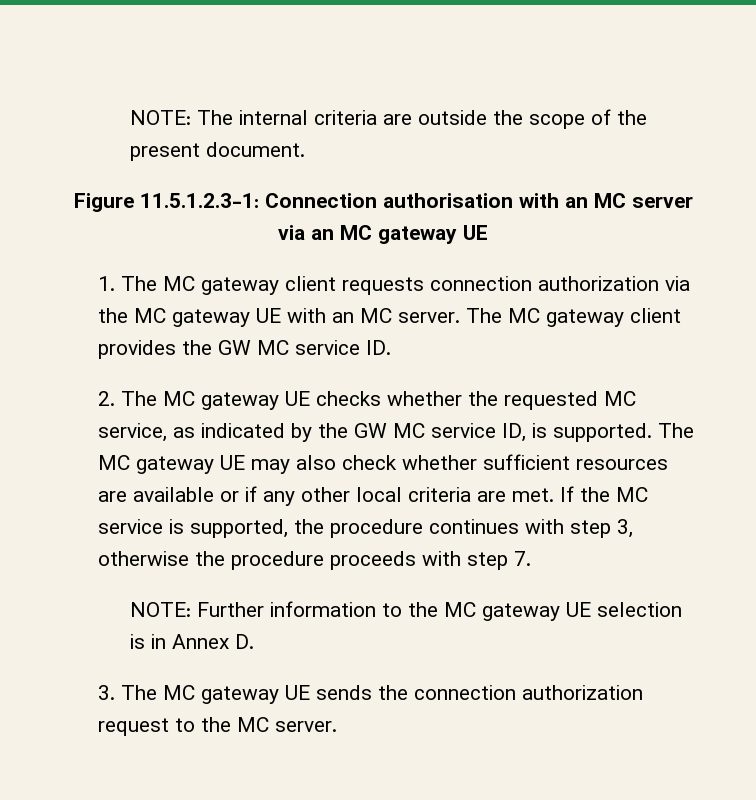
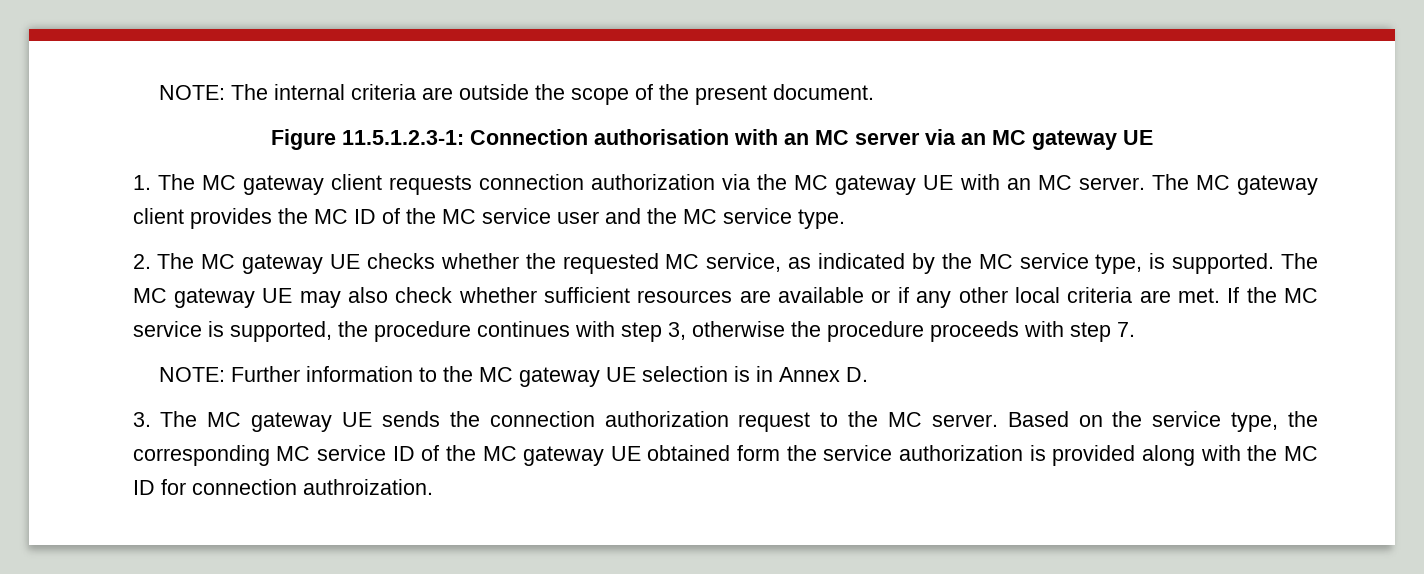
- The MC gateway client provides the GW MC service ID.
+ The MC gateway client provides the MC ID of the MC service user and the MC service type.
- 2. The MC gateway UE checks whether the requested MC service, as indicated by the GW MC service ID, is supported.
+ 2. The MC gateway UE checks whether the requested MC service, as indicated by the MC service type, is supported.
+ Based on the service type, the corresponding MC service ID of the MC gateway UE obtained form the service authorization is provided along with the MC ID for connection authroization.

